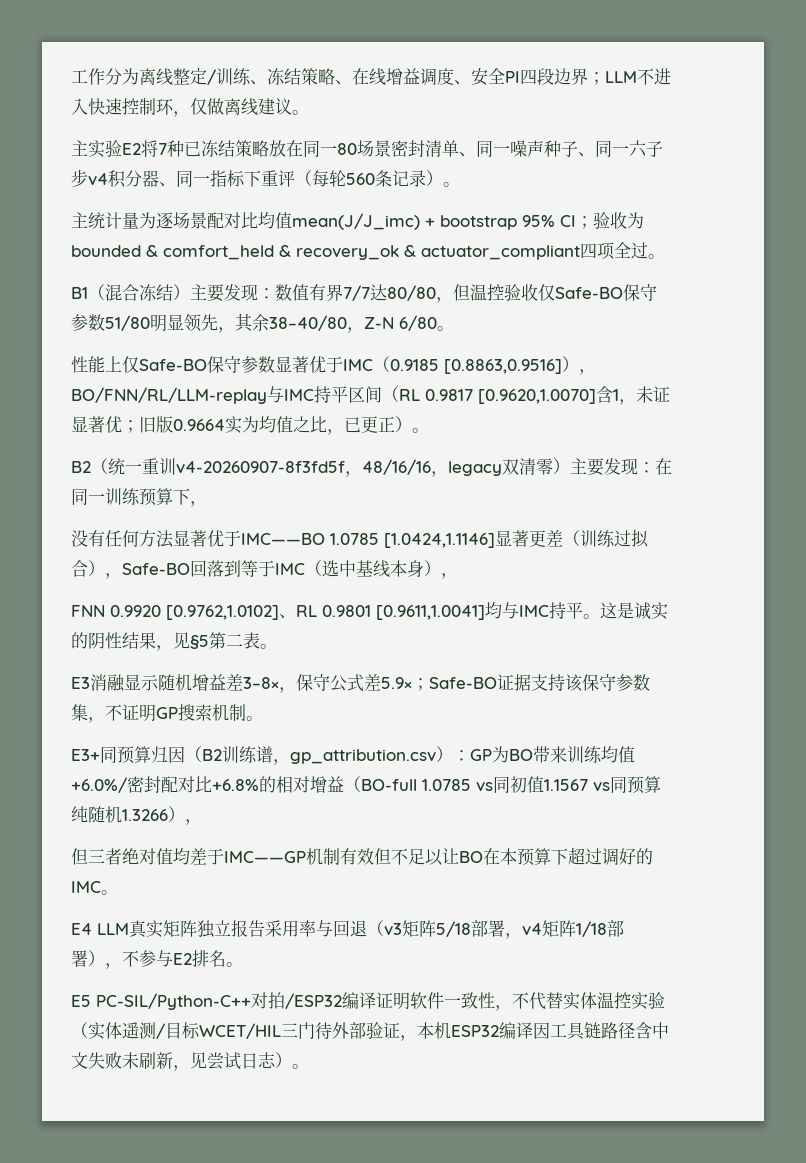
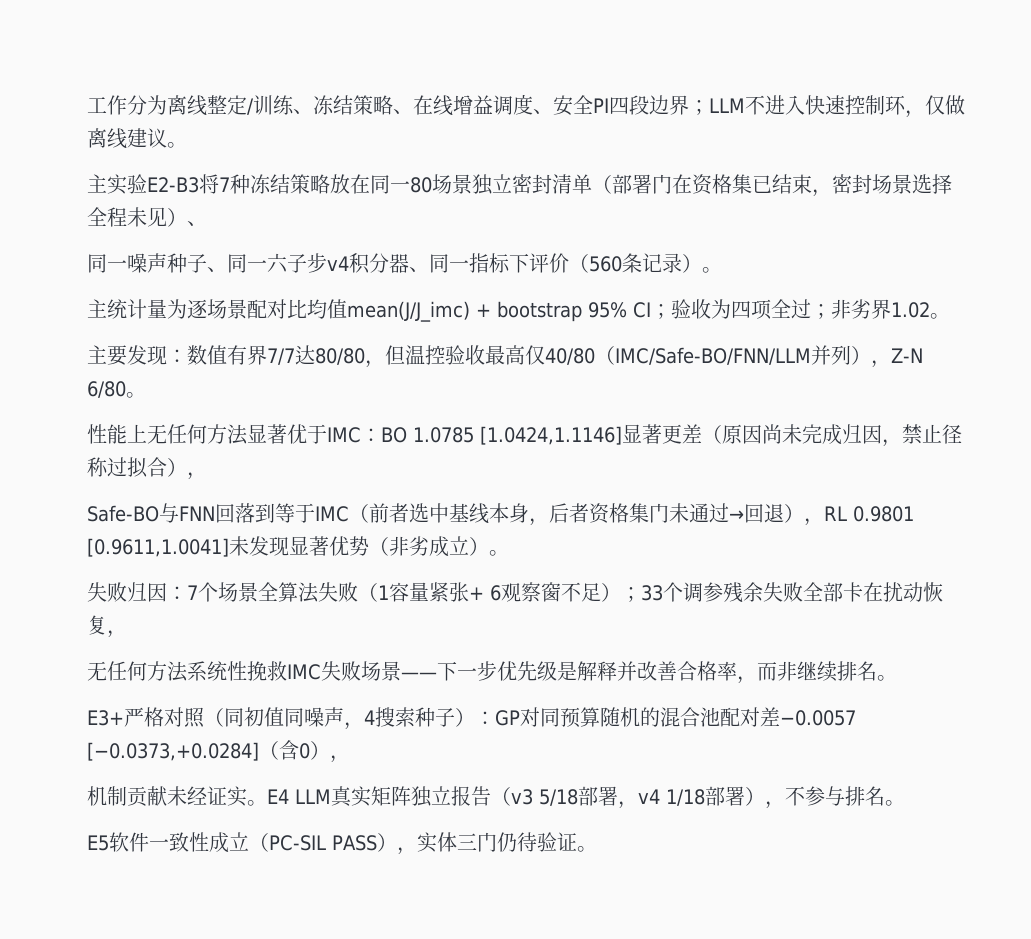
- 主实验E2将7种已冻结策略放在同一80场景密封清单、同一噪声种子、同一六子步v4积分器、同一指标下重评（每轮560条记录）。
+ 主实验E2-B3将7种冻结策略放在同一80场景独立密封清单（部署门在资格集已结束，密封场景选择全程未见）、
+ 同一噪声种子、同一六子步v4积分器、同一指标下评价（560条记录）。
- 主统计量为逐场景配对比均值mean(J/J_imc) + bootstrap 95% CI；验收为bounded & comfort_held & recovery_ok & actuator_compliant四项全过。
- B1（混合冻结）主要发现：数值有界7/7达80/80，但温控验收仅Safe-BO保守参数51/80明显领先，其余38–40/80，Z-N 6/80。
+ 主统计量为逐场景配对比均值mean(J/J_imc) + bootstrap 95% CI；验收为四项全过；非劣界1.02。
+ 主要发现：数值有界7/7达80/80，但温控验收最高仅40/80（IMC/Safe-BO/FNN/LLM并列），Z-N 6/80。
- 性能上仅Safe-BO保守参数显著优于IMC（0.9185 [0.8863,0.9516]），BO/FNN/RL/LLM-replay与IMC持平区间（RL 0.9817 [0.9620,1.0070]含1，未证显著优；旧版0.9664实为均值之比，已更正）。
- B2（统一重训v4-20260907-8f3fd5f，48/16/16，legacy双清零）主要发现：在同一训练预算下，
- 没有任何方法显著优于IMC——BO 1.0785 [1.0424,1.1146]显著更差（训练过拟合），Safe-BO回落到等于IMC（选中基线本身），
- FNN 0.9920 [0.9762,1.0102]、RL 0.9801 [0.9611,1.0041]均与IMC持平。这是诚实的阴性结果，见§5第二表。
- E3消融显示随机增益差3–8×，保守公式差5.9×；Safe-BO证据支持该保守参数集，不证明GP搜索机制。
- E3+同预算归因（B2训练谱，gp_attribution.csv）：GP为BO带来训练均值+6.0%/密封配对比+6.8%的相对增益（BO-full 1.0785 vs同初值1.1567 vs同预算纯随机1.3266），
- 但三者绝对值均差于IMC——GP机制有效但不足以让BO在本预算下超过调好的IMC。
- E4 LLM真实矩阵独立报告采用率与回退（v3矩阵5/18部署，v4矩阵1/18部署），不参与E2排名。
+ 性能上无任何方法显著优于IMC：BO 1.0785 [1.0424,1.1146]显著更差（原因尚未完成归因，禁止径称过拟合），
+ Safe-BO与FNN回落到等于IMC（前者选中基线本身，后者资格集门未通过→回退），RL 0.9801 [0.9611,1.0041]未发现显著优势（非劣成立）。
+ 失败归因：7个场景全算法失败（1容量紧张+ 6观察窗不足）；33个调参残余失败全部卡在扰动恢复，
+ 无任何方法系统性挽救IMC失败场景——下一步优先级是解释并改善合格率，而非继续排名。
+ E3+严格对照（同初值同噪声，4搜索种子）：GP对同预算随机的混合池配对差−0.0057 [−0.0373,+0.0284]（含0），
+ 机制贡献未经证实。E4 LLM真实矩阵独立报告（v3 5/18部署，v4 1/18部署），不参与排名。
- E5 PC-SIL/Python-C++对拍/ESP32编译证明软件一致性，不代替实体温控实验（实体遥测/目标WCET/HIL三门待外部验证，本机ESP32编译因工具链路径含中文失败未刷新，见尝试日志）。
+ E5软件一致性成立（PC-SIL PASS），实体三门仍待验证。

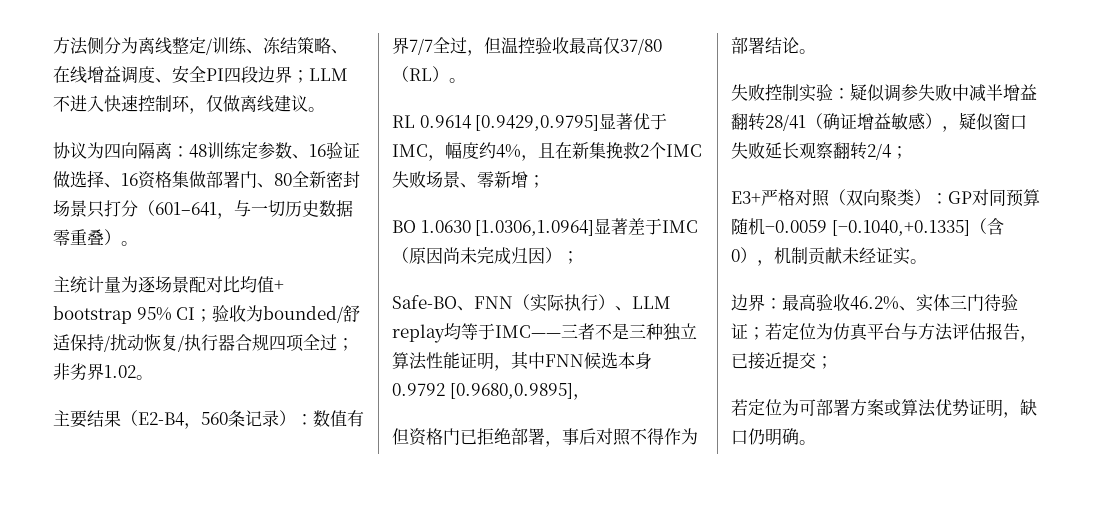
- 工作分为离线整定/训练、冻结策略、在线增益调度、安全PI四段边界；LLM不进入快速控制环，仅做离线建议。
+ 方法侧分为离线整定/训练、冻结策略、在线增益调度、安全PI四段边界；LLM不进入快速控制环，仅做离线建议。
- 主实验E2-B3将7种冻结策略放在同一80场景独立密封清单（部署门在资格集已结束，密封场景选择全程未见）、
- 同一噪声种子、同一六子步v4积分器、同一指标下评价（560条记录）。
+ 协议为四向隔离：48训练定参数、16验证做选择、16资格集做部署门、80全新密封场景只打分（601–641，与一切历史数据零重叠）。
- 主统计量为逐场景配对比均值mean(J/J_imc) + bootstrap 95% CI；验收为四项全过；非劣界1.02。
+ 主统计量为逐场景配对比均值+ bootstrap 95% CI；验收为bounded/舒适保持/扰动恢复/执行器合规四项全过；非劣界1.02。
- 主要发现：数值有界7/7达80/80，但温控验收最高仅40/80（IMC/Safe-BO/FNN/LLM并列），Z-N 6/80。
- 性能上无任何方法显著优于IMC：BO 1.0785 [1.0424,1.1146]显著更差（原因尚未完成归因，禁止径称过拟合），
- Safe-BO与FNN回落到等于IMC（前者选中基线本身，后者资格集门未通过→回退），RL 0.9801 [0.9611,1.0041]未发现显著优势（非劣成立）。
- 失败归因：7个场景全算法失败（1容量紧张+ 6观察窗不足）；33个调参残余失败全部卡在扰动恢复，
- 无任何方法系统性挽救IMC失败场景——下一步优先级是解释并改善合格率，而非继续排名。
- E3+严格对照（同初值同噪声，4搜索种子）：GP对同预算随机的混合池配对差−0.0057 [−0.0373,+0.0284]（含0），
- 机制贡献未经证实。E4 LLM真实矩阵独立报告（v3 5/18部署，v4 1/18部署），不参与排名。
- E5软件一致性成立（PC-SIL PASS），实体三门仍待验证。
+ 主要结果（E2-B4，560条记录）：数值有界7/7全过，但温控验收最高仅37/80（RL）。
+ RL 0.9614 [0.9429,0.9795]显著优于IMC，幅度约4%，且在新集挽救2个IMC失败场景、零新增；
+ BO 1.0630 [1.0306,1.0964]显著差于IMC（原因尚未完成归因）；
+ Safe-BO、FNN（实际执行）、LLM replay均等于IMC——三者不是三种独立算法性能证明，其中FNN候选本身0.9792 [0.9680,0.9895]，
+ 但资格门已拒绝部署，事后对照不得作为部署结论。
+ 失败控制实验：疑似调参失败中减半增益翻转28/41（确证增益敏感），疑似窗口失败延长观察翻转2/4；
+ E3+严格对照（双向聚类）：GP对同预算随机−0.0059 [−0.1040,+0.1335]（含0），机制贡献未经证实。
+ 边界：最高验收46.2%、实体三门待验证；若定位为仿真平台与方法评估报告，已接近提交；
+ 若定位为可部署方案或算法优势证明，缺口仍明确。

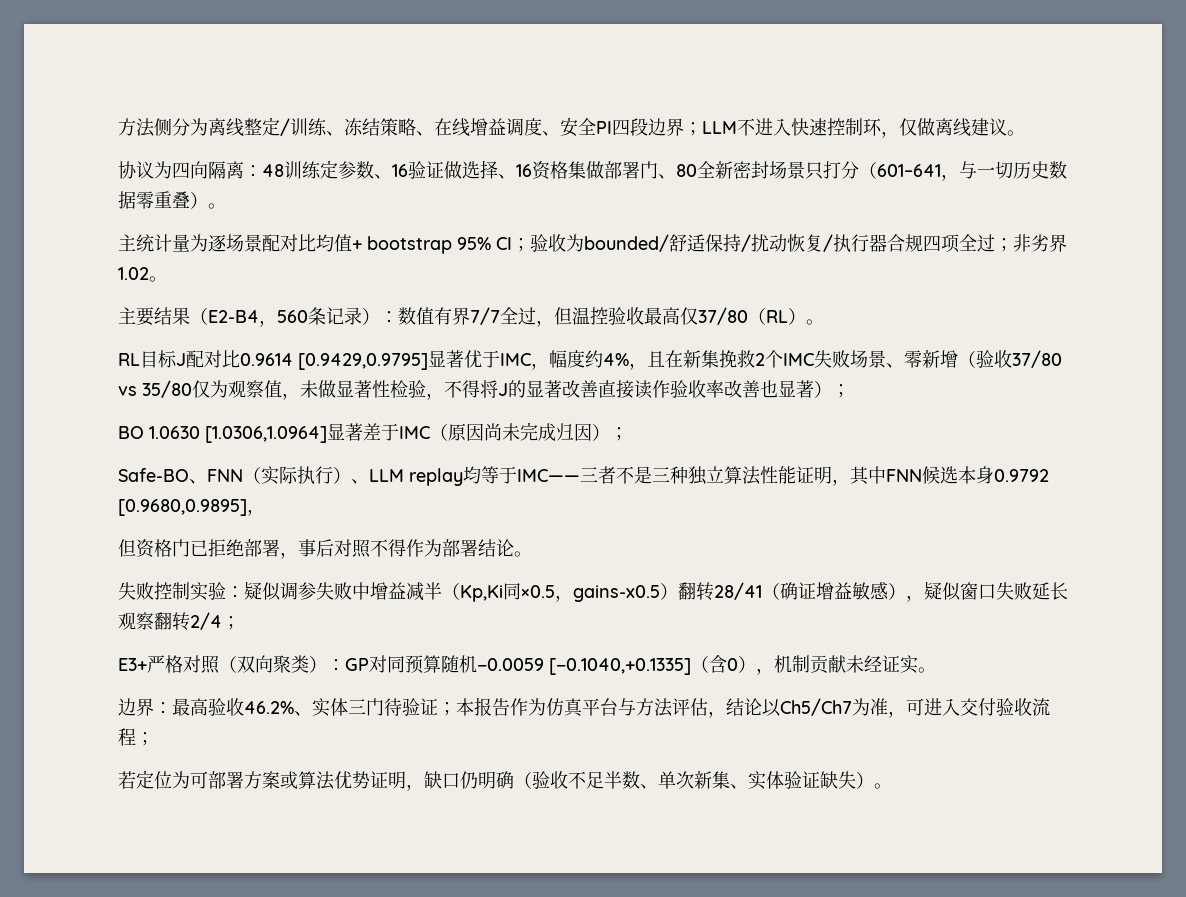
- RL 0.9614 [0.9429,0.9795]显著优于IMC，幅度约4%，且在新集挽救2个IMC失败场景、零新增；
+ RL目标J配对比0.9614 [0.9429,0.9795]显著优于IMC，幅度约4%，且在新集挽救2个IMC失败场景、零新增（验收37/80 vs 35/80仅为观察值，未做显著性检验，不得将J的显著改善直接读作验收率改善也显著）；
- 失败控制实验：疑似调参失败中减半增益翻转28/41（确证增益敏感），疑似窗口失败延长观察翻转2/4；
+ 失败控制实验：疑似调参失败中增益减半（Kp,Ki同×0.5，gains-x0.5）翻转28/41（确证增益敏感），疑似窗口失败延长观察翻转2/4；
- 边界：最高验收46.2%、实体三门待验证；若定位为仿真平台与方法评估报告，已接近提交；
+ 边界：最高验收46.2%、实体三门待验证；本报告作为仿真平台与方法评估，结论以Ch5/Ch7为准，可进入交付验收流程；
- 若定位为可部署方案或算法优势证明，缺口仍明确。
+ 若定位为可部署方案或算法优势证明，缺口仍明确（验收不足半数、单次新集、实体验证缺失）。

